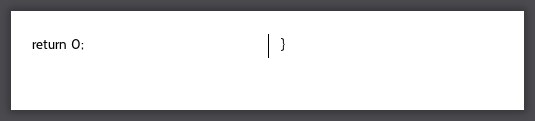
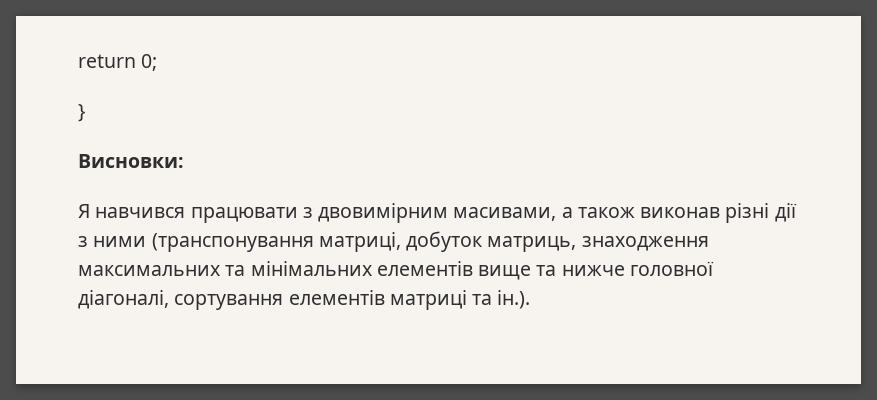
+ Висновки:
+ Я навчився працювати з двовимірним масивами, а також виконав різні дії з ними (транспонування матриці, добуток матриць, знаходження максимальних та мінімальних елементів вище та нижче головної діагоналі, сортування елементів матриці та ін.).

